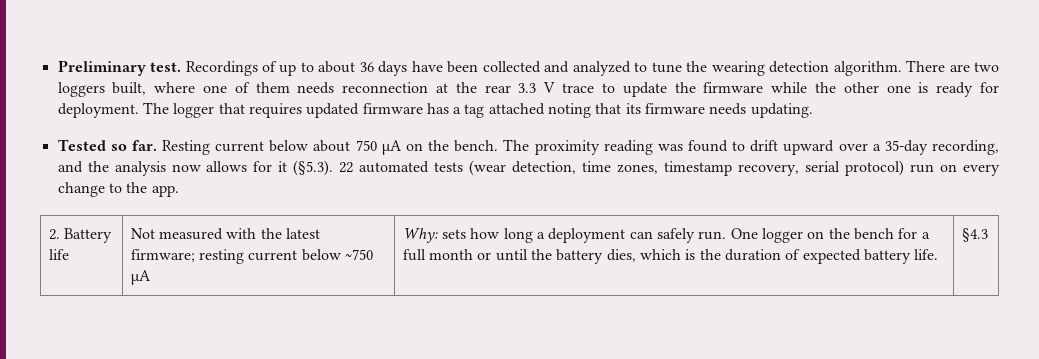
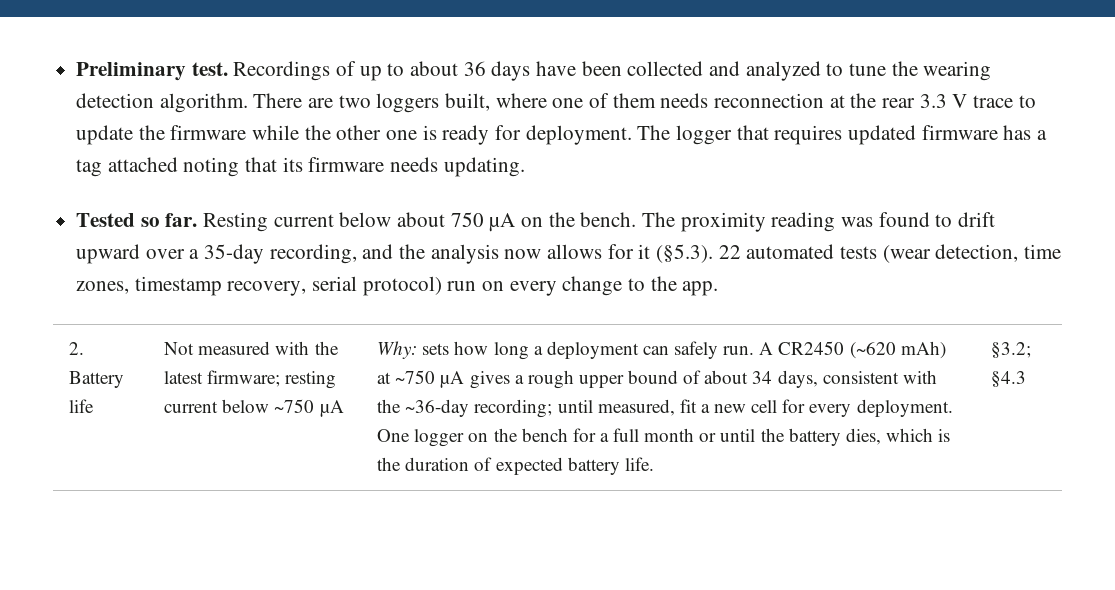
+ A CR2450 (~620 mAh) at ~750 µA gives a rough upper bound of about 34 days, consistent with the ~36-day recording; until measured, fit a new cell for every deployment.
- §4.3
+ §3.2; §4.3

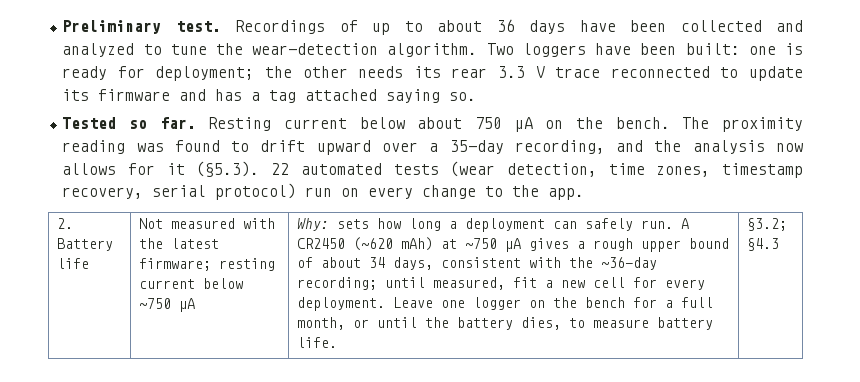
- Recordings of up to about 36 days have been collected and analyzed to tune the wearing detection algorithm. There are two loggers built, where one of them needs reconnection at the rear 3.3 V trace to update the firmware while the other one is ready for deployment. The logger that requires updated firmware has a tag attached noting that its firmware needs updating.
+ Recordings of up to about 36 days have been collected and analyzed to tune the wear-detection algorithm. Two loggers have been built: one is ready for deployment; the other needs its rear 3.3 V trace reconnected to update its firmware and has a tag attached saying so.
- One logger on the bench for a full month or until the battery dies, which is the duration of expected battery life.
+ Leave one logger on the bench for a full month, or until the battery dies, to measure battery life.

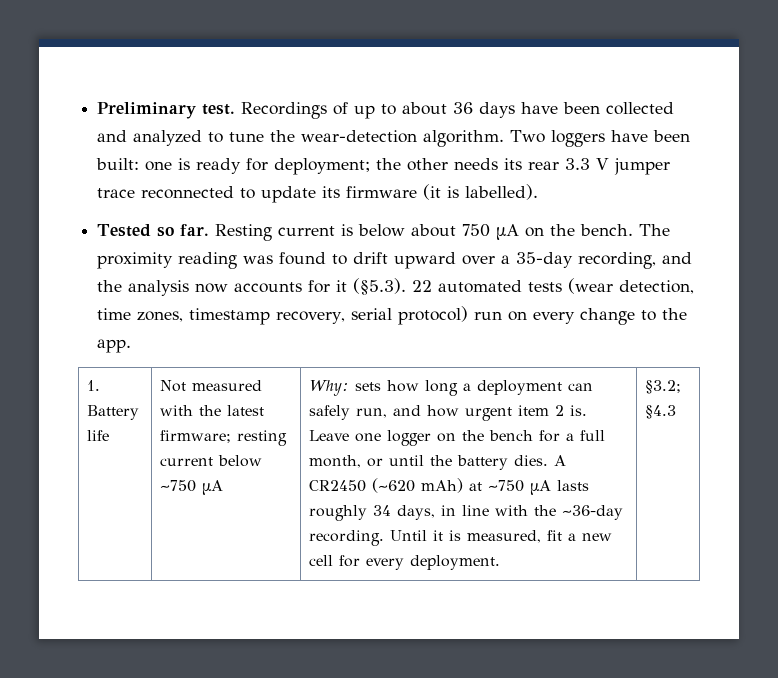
- Two loggers have been built: one is ready for deployment; the other needs its rear 3.3 V trace reconnected to update its firmware and has a tag attached saying so.
+ Two loggers have been built: one is ready for deployment; the other needs its rear 3.3 V jumper trace reconnected to update its firmware (it is labelled).
- Resting current below about 750 µA on the bench.
+ Resting current is below about 750 µA on the bench.
- The proximity reading was found to drift upward over a 35-day recording, and the analysis now allows for it (§5.3). 22 automated tests (wear detection, time zones, timestamp recovery, serial protocol) run on every change to the app.
+ The proximity reading was found to drift upward over a 35-day recording, and the analysis now accounts for it (§5.3). 22 automated tests (wear detection, time zones, timestamp recovery, serial protocol) run on every change to the app.
- 2. Battery life
+ 1. Battery life
- Why: sets how long a deployment can safely run. A CR2450 (~620 mAh) at ~750 µA gives a rough upper bound of about 34 days, consistent with the ~36-day recording; until measured, fit a new cell for every deployment.
+ Why: sets how long a deployment can safely run, and how urgent item 2 is.
- Leave one logger on the bench for a full month, or until the battery dies, to measure battery life.
+ Leave one logger on the bench for a full month, or until the battery dies. A CR2450 (~620 mAh) at ~750 µA lasts roughly 34 days, in line with the ~36-day recording. Until it is measured, fit a new cell for every deployment.

